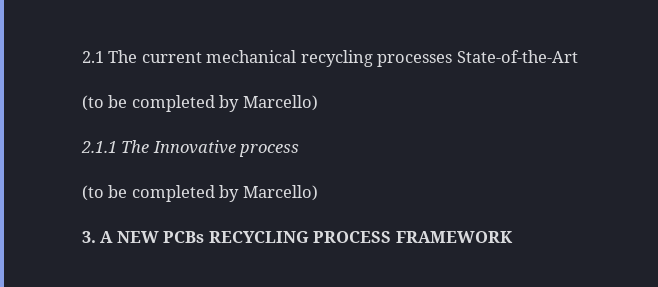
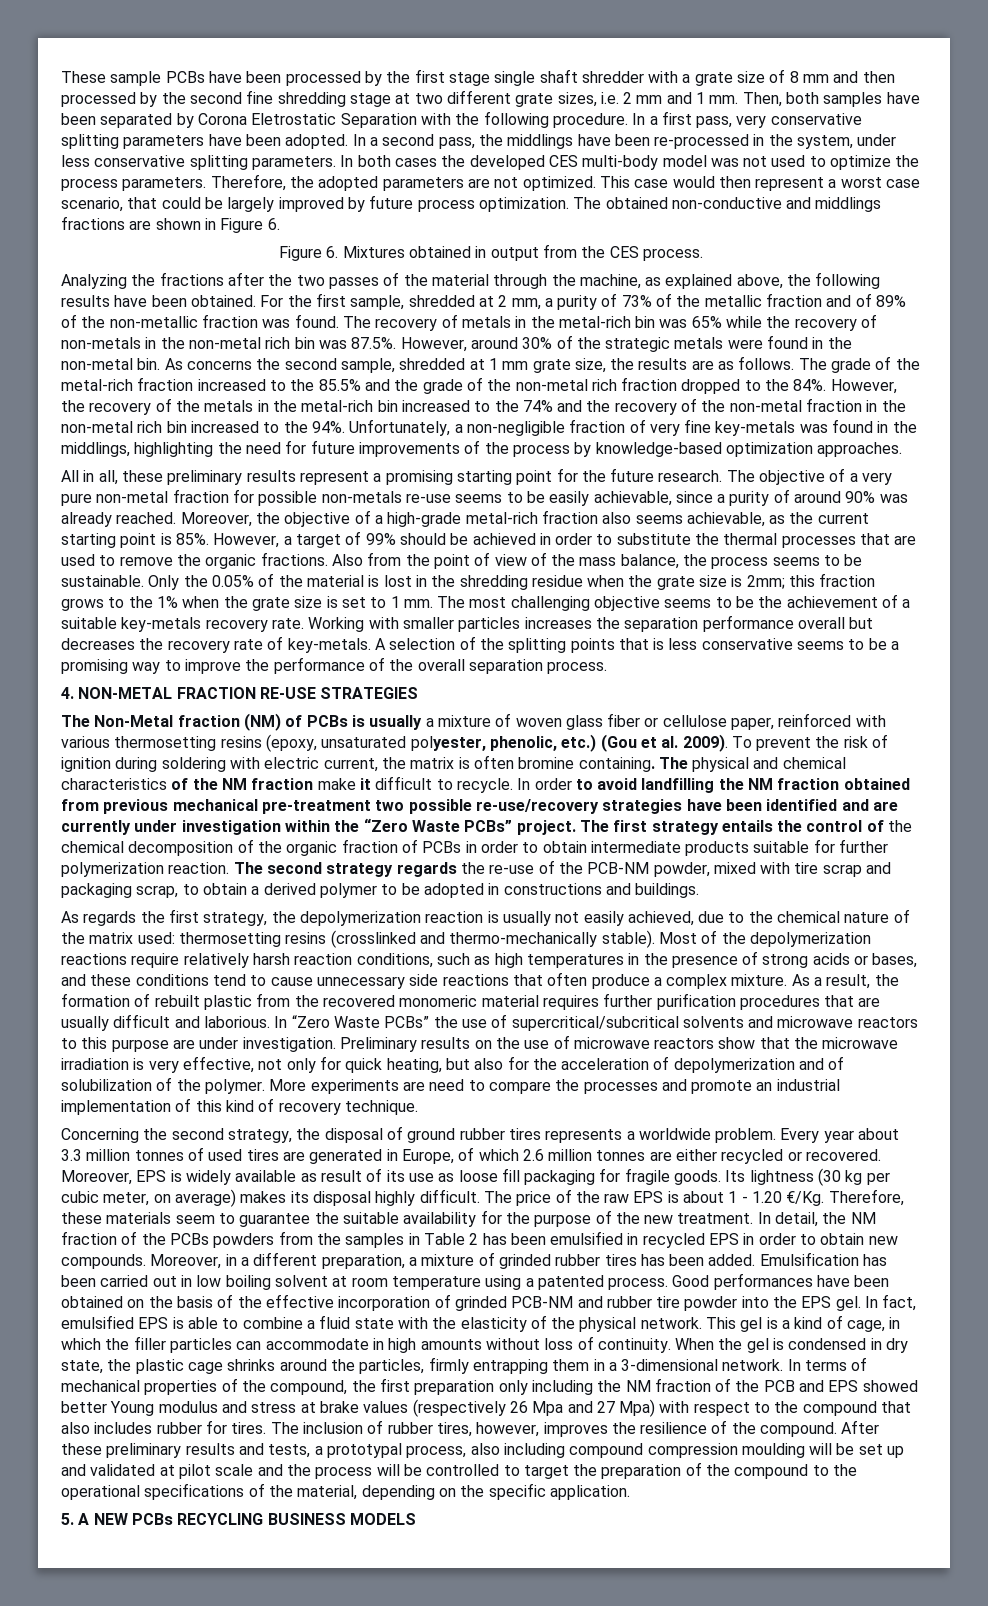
- 2.1 The current mechanical recycling processes State-of-the-Art
- (to be completed by Marcello)
- 2.1.1 The Innovative process
- (to be completed by Marcello)
- 3. A NEW PCBs RECYCLING PROCESS FRAMEWORK
+ These sample PCBs have been processed by the first stage single shaft shredder with a grate size of 8 mm and then processed by the second fine shredding stage at two different grate sizes, i.e. 2 mm and 1 mm. Then, both samples have been separated by Corona Eletrostatic Separation with the following procedure. In a first pass, very conservative splitting parameters have been adopted. In a second pass, the middlings have been re-processed in the system, under less conservative splitting parameters. In both cases the developed CES multi-body model was not used to optimize the process parameters. Therefore, the adopted parameters are not optimized. This case would then represent a worst case scenario, that could be largely improved by future process optimization. The obtained non-conductive and middlings fractions are shown in Figure 6.
+ Figure 6. Mixtures obtained in output from the CES process.
+ Analyzing the fractions after the two passes of the material through the machine, as explained above, the following results have been obtained. For the first sample, shredded at 2 mm, a purity of 73% of the metallic fraction and of 89% of the non-metallic fraction was found. The recovery of metals in the metal-rich bin was 65% while the recovery of non-metals in the non-metal rich bin was 87.5%. However, around 30% of the strategic metals were found in the non-metal bin. As concerns the second sample, shredded at 1 mm grate size, the results are as follows. The grade of the metal-rich fraction increased to the 85.5% and the grade of the non-metal rich fraction dropped to the 84%. However, the recovery of the metals in the metal-rich bin increased to the 74% and the recovery of the non-metal fraction in the non-metal rich bin increased to the 94%. Unfortunately, a non-negligible fraction of very fine key-metals was found in the middlings, highlighting the need for future improvements of the process by knowledge-based optimization approaches.
+ All in all, these preliminary results represent a promising starting point for the future research. The objective of a very pure non-metal fraction for possible non-metals re-use seems to be easily achievable, since a purity of around 90% was already reached. Moreover, the objective of a high-grade metal-rich fraction also seems achievable, as the current starting point is 85%. However, a target of 99% should be achieved in order to substitute the thermal processes that are used to remove the organic fractions. Also from the point of view of the mass balance, the process seems to be sustainable. Only the 0.05% of the material is lost in the shredding residue when the grate size is 2mm; this fraction grows to the 1% when the grate size is set to 1 mm. The most challenging objective seems to be the achievement of a suitable key-metals recovery rate. Working with smaller particles increases the separation performance overall but decreases the recovery rate of key-metals. A selection of the splitting points that is less conservative seems to be a promising way to improve the performance of the overall separation process.
+ 4. NON-METAL FRACTION RE-USE STRATEGIES
+ The Non-Metal fraction (NM) of PCBs is usually a mixture of woven glass fiber or cellulose paper, reinforced with various thermosetting resins (epoxy, unsaturated polyester, phenolic, etc.) (Gou et al. 2009). To prevent the risk of ignition during soldering with electric current, the matrix is often bromine containing. The physical and chemical characteristics of the NM fraction make it difficult to recycle. In order to avoid landfilling the NM fraction obtained from previous mechanical pre-treatment two possible re-use/recovery strategies have been identified and are currently under investigation within the “Zero Waste PCBs” project. The first strategy entails the control of the chemical decomposition of the organic fraction of PCBs in order to obtain intermediate products suitable for further polymerization reaction. The second strategy regards the re-use of the PCB-NM powder, mixed with tire scrap and packaging scrap, to obtain a derived polymer to be adopted in constructions and buildings.
+ As regards the first strategy, the depolymerization reaction is usually not easily achieved, due to the chemical nature of the matrix used: thermosetting resins (crosslinked and thermo-mechanically stable). Most of the depolymerization reactions require relatively harsh reaction conditions, such as high temperatures in the presence of strong acids or bases, and these conditions tend to cause unnecessary side reactions that often produce a complex mixture. As a result, the formation of rebuilt plastic from the recovered monomeric material requires further purification procedures that are usually difficult and laborious. In “Zero Waste PCBs” the use of supercritical/subcritical solvents and microwave reactors to this purpose are under investigation. Preliminary results on the use of microwave reactors show that the microwave irradiation is very effective, not only for quick heating, but also for the acceleration of depolymerization and of solubilization of the polymer. More experiments are need to compare the processes and promote an industrial implementation of this kind of recovery technique.
+ Concerning the second strategy, the disposal of ground rubber tires represents a worldwide problem. Every year about 3.3 million tonnes of used tires are generated in Europe, of which 2.6 million tonnes are either recycled or recovered. Moreover, EPS is widely available as result of its use as loose fill packaging for fragile goods. Its lightness (30 kg per cubic meter, on average) makes its disposal highly difficult. The price of the raw EPS is about 1 - 1.20 €/Kg. Therefore, these materials seem to guarantee the suitable availability for the purpose of the new treatment. In detail, the NM fraction of the PCBs powders from the samples in Table 2 has been emulsified in recycled EPS in order to obtain new compounds. Moreover, in a different preparation, a mixture of grinded rubber tires has been added. Emulsification has been carried out in low boiling solvent at room temperature using a patented process. Good performances have been obtained on the basis of the effective incorporation of grinded PCB-NM and rubber tire powder into the EPS gel. In fact, emulsified EPS is able to combine a fluid state with the elasticity of the physical network. This gel is a kind of cage, in which the filler particles can accommodate in high amounts without loss of continuity. When the gel is condensed in dry state, the plastic cage shrinks around the particles, firmly entrapping them in a 3-dimensional network. In terms of mechanical properties of the compound, the first preparation only including the NM fraction of the PCB and EPS showed better Young modulus and stress at brake values (respectively 26 Mpa and 27 Mpa) with respect to the compound that also includes rubber for tires. The inclusion of rubber tires, however, improves the resilience of the compound. After these preliminary results and tests, a prototypal process, also including compound compression moulding will be set up and validated at pilot scale and the process will be controlled to target the preparation of the compound to the operational specifications of the material, depending on the specific application.
+ 5. A NEW PCBs RECYCLING BUSINESS MODELS

